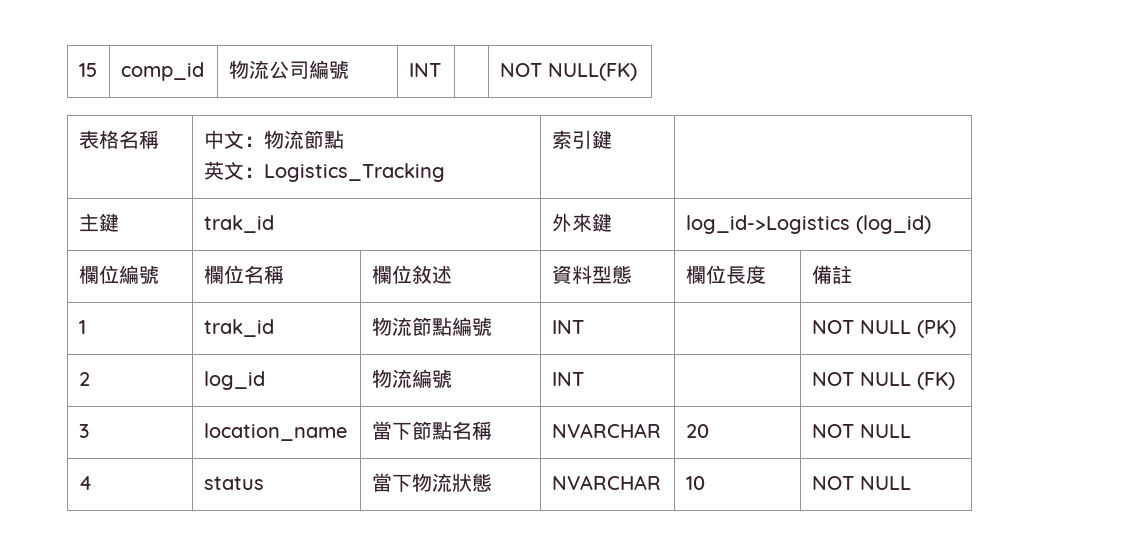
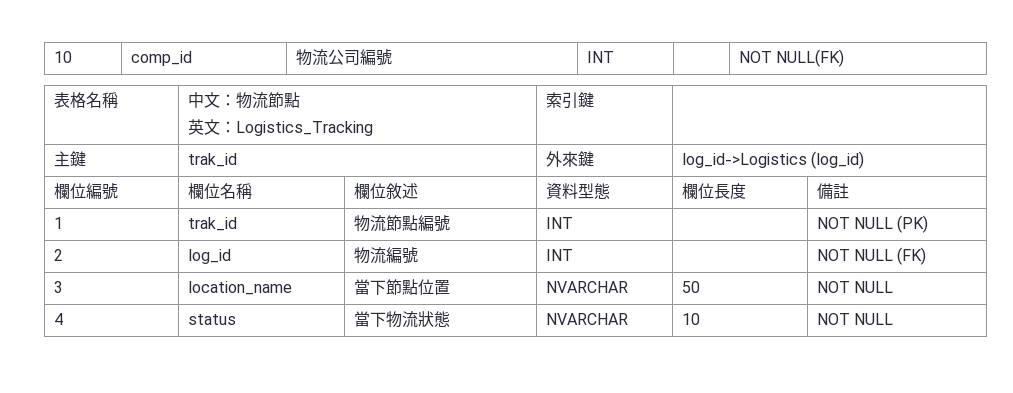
- 15 | comp_id | 物流公司編號 | INT | | NOT NULL(FK)
+ 10 | comp_id | 物流公司編號 | INT | | NOT NULL(FK)
- 3 | location_name | 當下節點名稱 | NVARCHAR | 20 | NOT NULL
+ 3 | location_name | 當下節點位置 | NVARCHAR | 50 | NOT NULL

